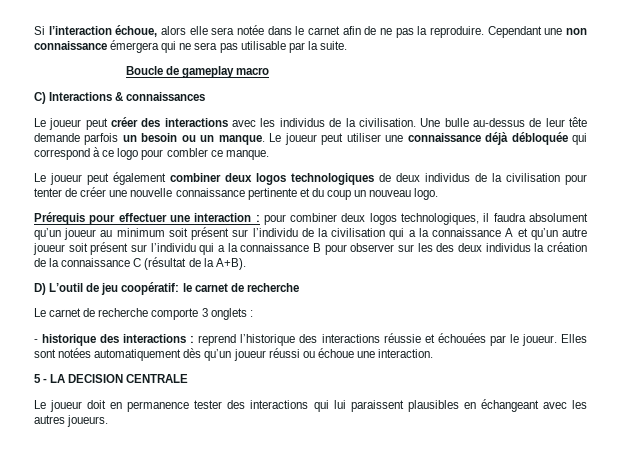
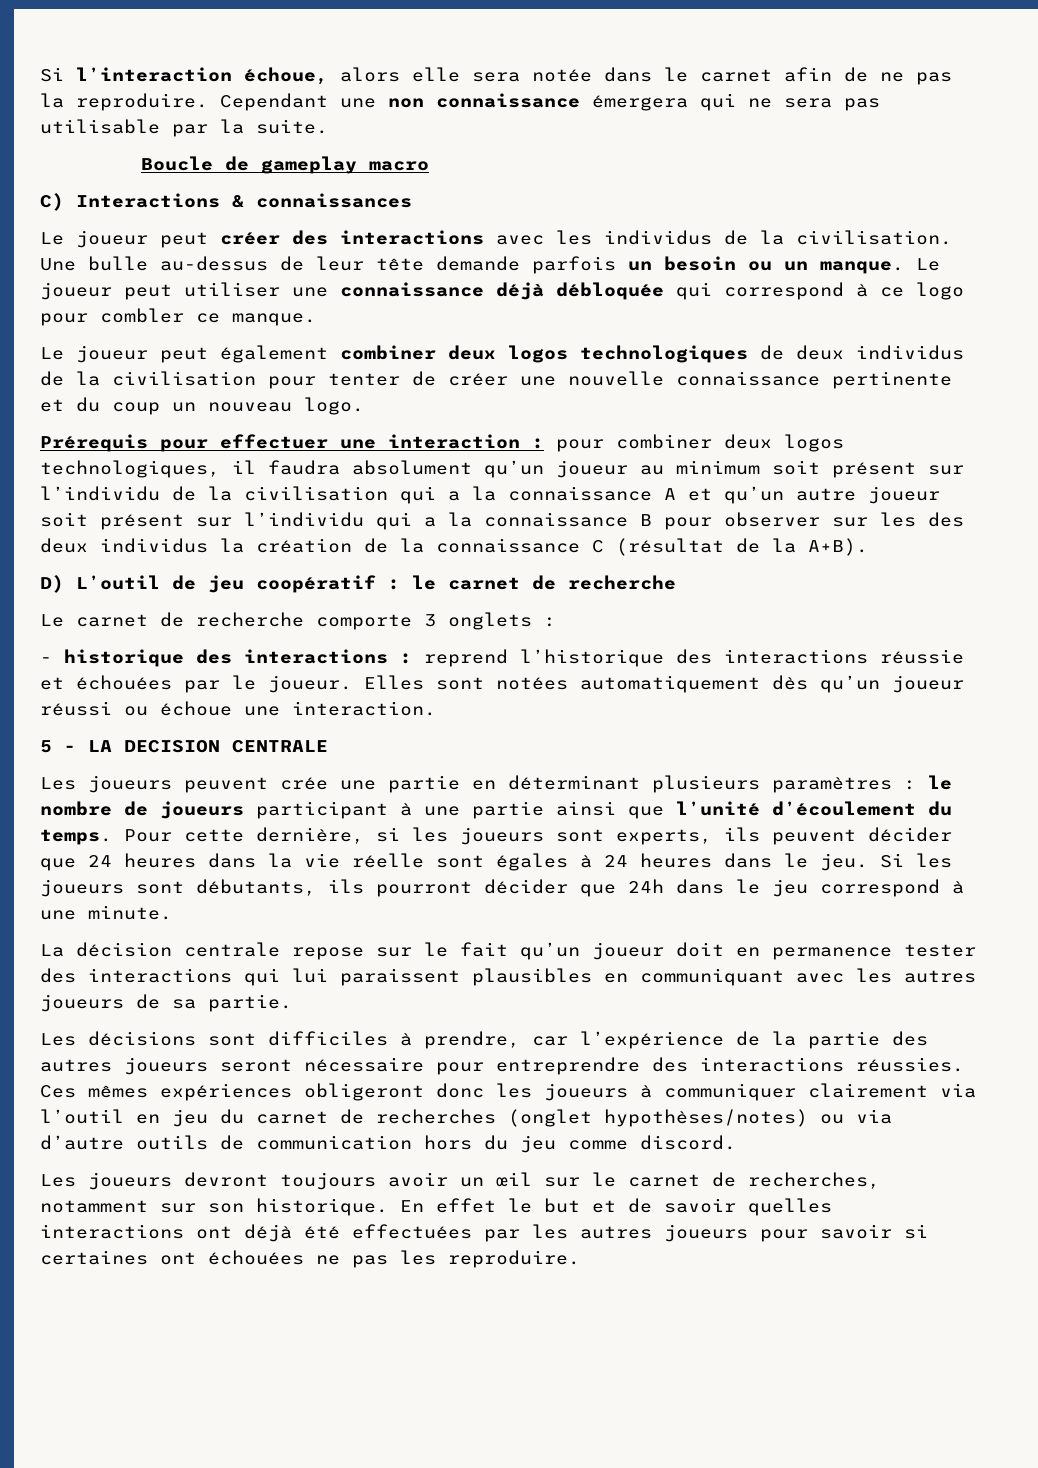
- D) L’outil de jeu coopératif: le carnet de recherche
+ D) L’outil de jeu coopératif : le carnet de recherche
- Le joueur doit en permanence tester des interactions qui lui paraissent plausibles en échangeant avec les autres joueurs.
+ Les joueurs peuvent crée une partie en déterminant plusieurs paramètres : le nombre de joueurs participant à une partie ainsi que l’unité d’écoulement du temps. Pour cette dernière, si les joueurs sont experts, ils peuvent décider que 24 heures dans la vie réelle sont égales à 24 heures dans le jeu. Si les joueurs sont débutants, ils pourront décider que 24h dans le jeu correspond à une minute.
+ La décision centrale repose sur le fait qu’un joueur doit en permanence tester des interactions qui lui paraissent plausibles en communiquant avec les autres joueurs de sa partie.
+ Les décisions sont difficiles à prendre, car l’expérience de la partie des autres joueurs seront nécessaire pour entreprendre des interactions réussies. Ces mêmes expériences obligeront donc les joueurs à communiquer clairement via l’outil en jeu du carnet de recherches (onglet hypothèses/notes) ou via d’autre outils de communication hors du jeu comme discord.
+ Les joueurs devront toujours avoir un œil sur le carnet de recherches, notamment sur son historique. En effet le but et de savoir quelles interactions ont déjà été effectuées par les autres joueurs pour savoir si certaines ont échouées ne pas les reproduire.

